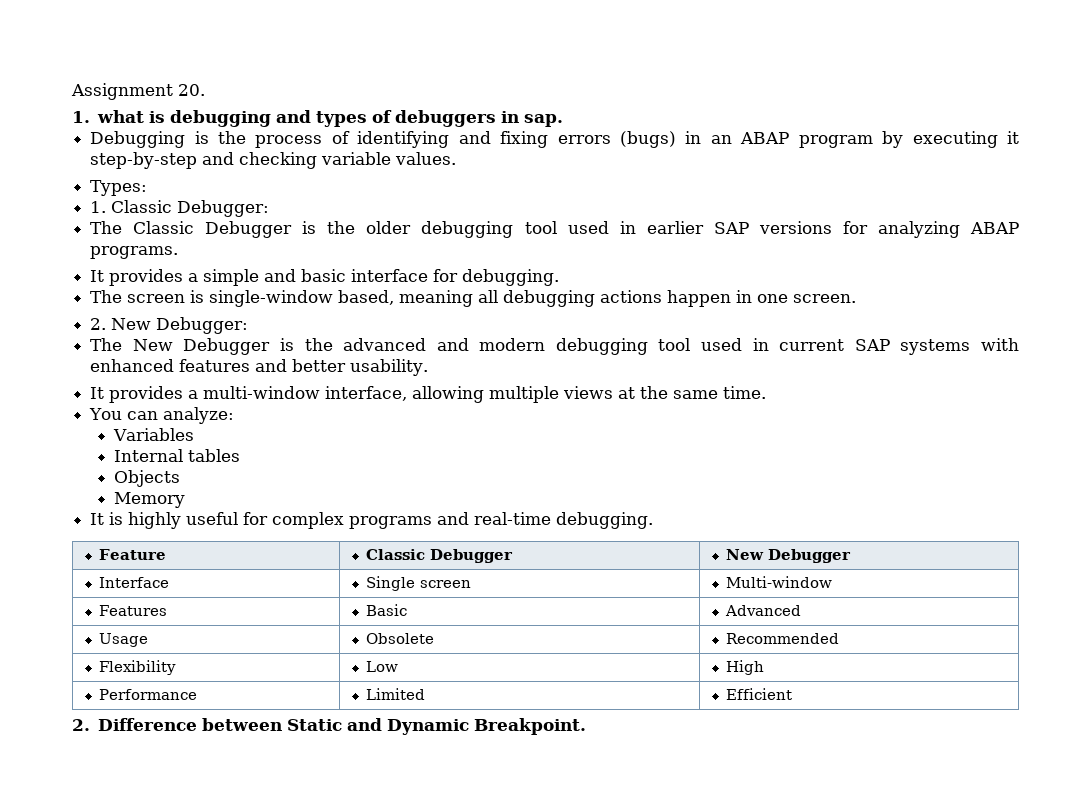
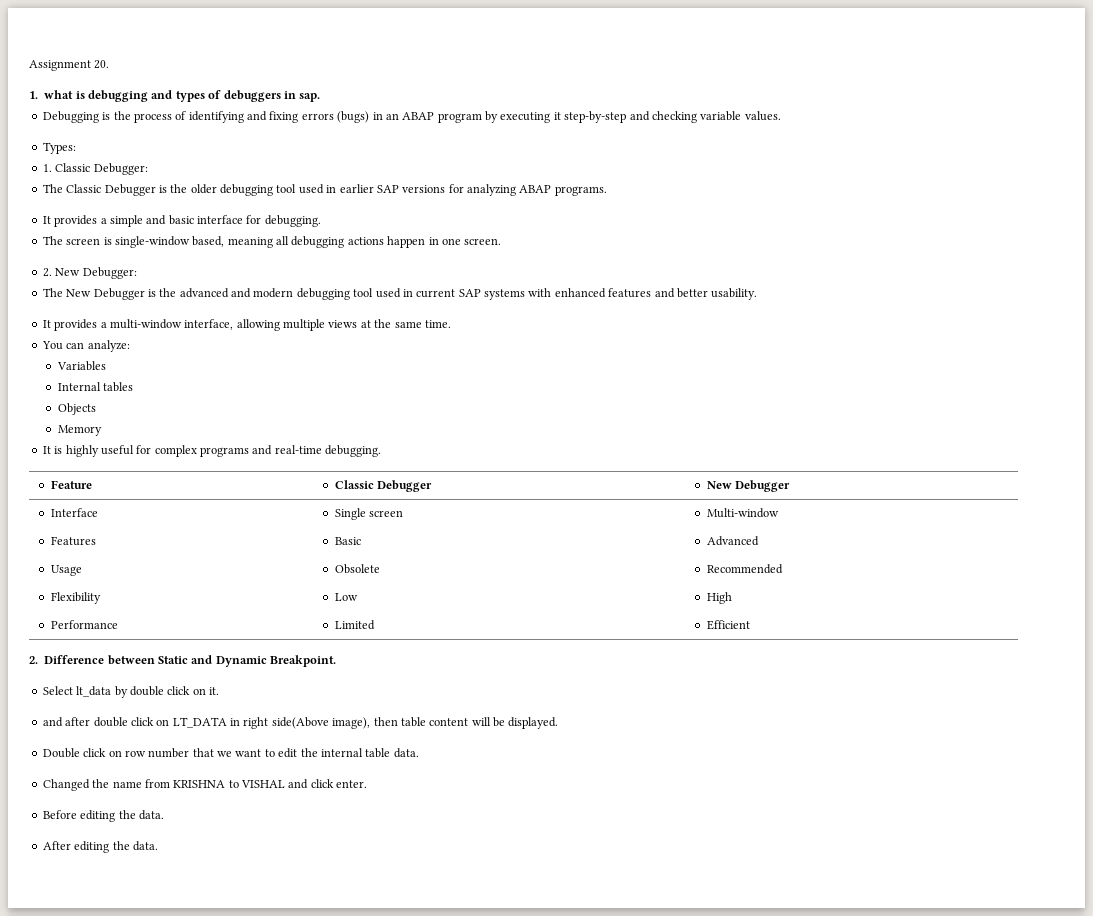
+ Select lt_data by double click on it.
+ and after double click on LT_DATA in right side(Above image), then table content will be displayed.
+ Double click on row number that we want to edit the internal table data.
+ Changed the name from KRISHNA to VISHAL and click enter.
+ Before editing the data.
+ After editing the data.

